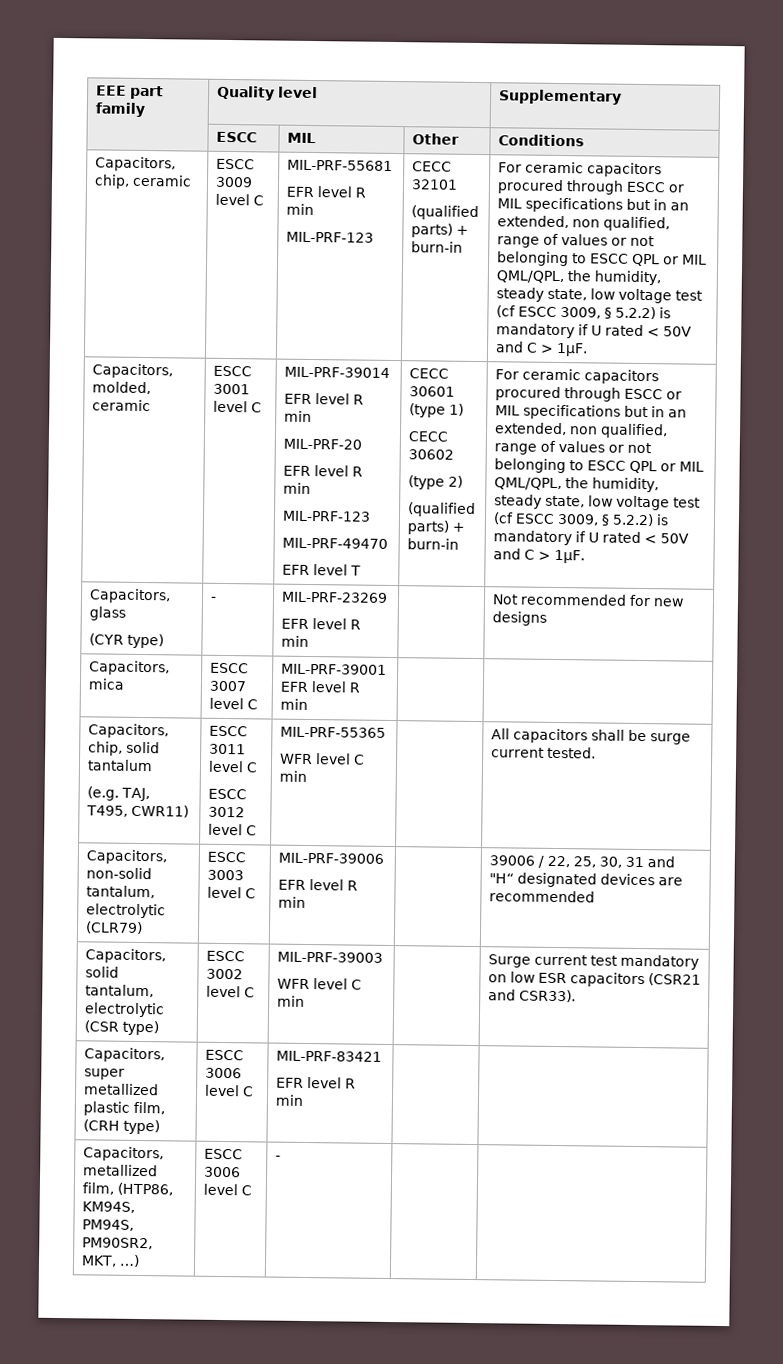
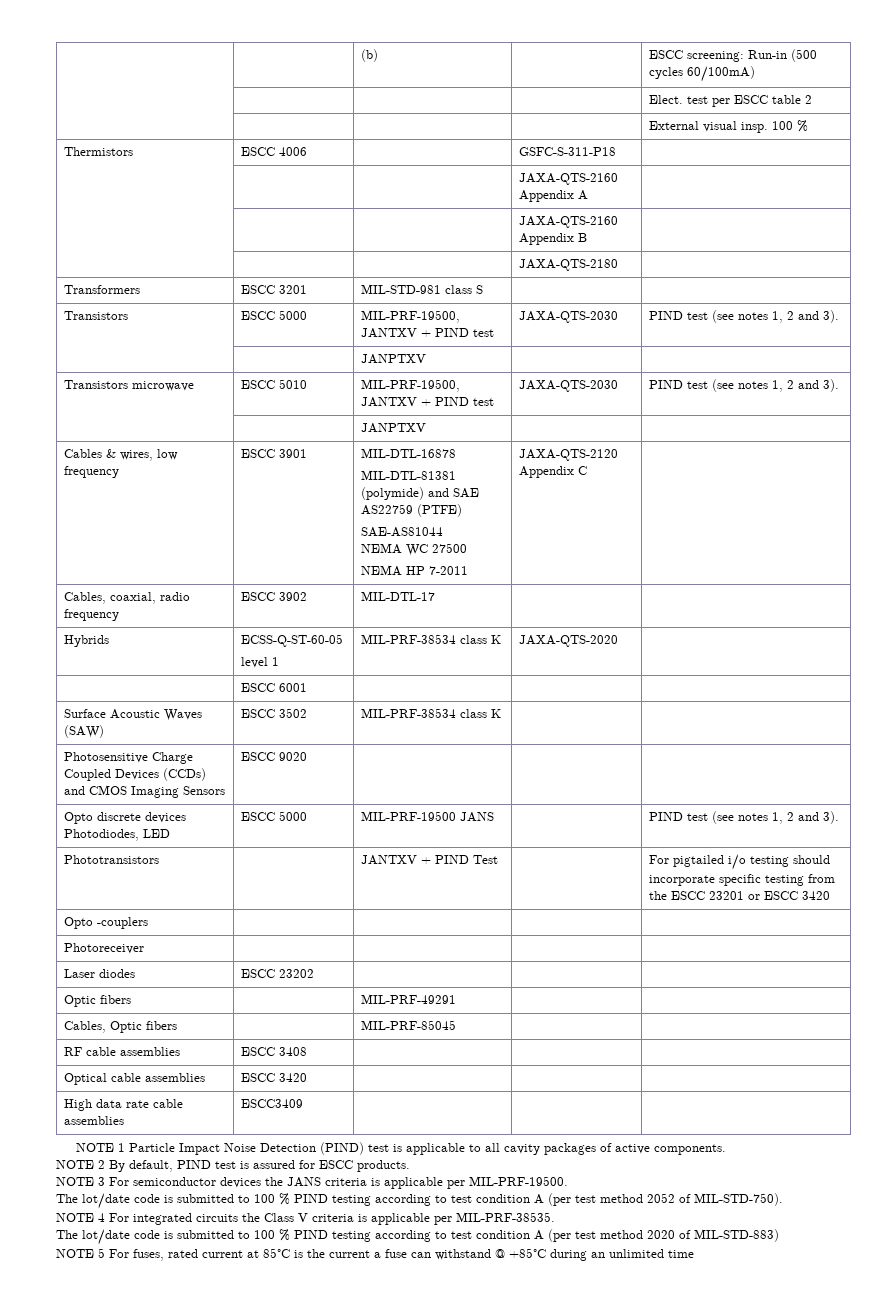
- EEE part family | Quality level | Supplementary
- | ESCC | MIL | Other | Conditions
- Capacitors, chip, ceramic | ESCC 3009 level C | MIL-PRF-55681
- EFR level R min
- MIL-PRF-123 | CECC 32101
- (qualified parts) + burn-in | For ceramic capacitors procured through ESCC or MIL specifications but in an extended, non qualified, range of values or not belonging to ESCC QPL or MIL QML/QPL, the humidity, steady state, low voltage test (cf ESCC 3009, § 5.2.2) is mandatory if U rated < 50V and C > 1μF.
- Capacitors, molded, ceramic | ESCC 3001 level C | MIL-PRF-39014
- EFR level R min
- MIL-PRF-20
- EFR level R min
- MIL-PRF-123
- MIL-PRF-49470
- EFR level T | CECC 30601 (type 1)
- CECC 30602
- (type 2)
- (qualified parts) + burn-in | For ceramic capacitors procured through ESCC or MIL specifications but in an extended, non qualified, range of values or not belonging to ESCC QPL or MIL QML/QPL, the humidity, steady state, low voltage test (cf ESCC 3009, § 5.2.2) is mandatory if U rated < 50V and C > 1μF.
- Capacitors, glass
- (CYR type) | - | MIL-PRF-23269
- EFR level R min | | Not recommended for new designs
- Capacitors, mica | ESCC 3007 level C | MIL-PRF-39001 EFR level R min | |
- Capacitors, chip, solid tantalum
- (e.g. TAJ, T495, CWR11) | ESCC 3011 level C
- ESCC 3012 level C | MIL-PRF-55365
- WFR level C min | | All capacitors shall be surge current tested.
- Capacitors, non-solid tantalum, electrolytic (CLR79) | ESCC 3003 level C | MIL-PRF-39006
- EFR level R min | | 39006 / 22, 25, 30, 31 and "H“ designated devices are recommended
- Capacitors, solid tantalum, electrolytic (CSR type) | ESCC 3002 level C | MIL-PRF-39003
- WFR level C min | | Surge current test mandatory on low ESR capacitors (CSR21 and CSR33).
- Capacitors, super metallized plastic film, (CRH type) | ESCC 3006 level C | MIL-PRF-83421
- EFR level R min | |
- Capacitors, metallized film, (HTP86, KM94S, PM94S, PM90SR2, MKT, …) | ESCC 3006 level C | - | |
+ | | (b) | | ESCC screening: Run-in (500 cycles 60/100mA)
+ | | | | Elect. test per ESCC table 2
+ | | | | External visual insp. 100 %
+ Thermistors | ESCC 4006 | | GSFC-S-311-P18 |
+ | | | JAXA-QTS-2160 Appendix A |
+ | | | JAXA-QTS-2160 Appendix B |
+ | | | JAXA-QTS-2180 |
+ Transformers | ESCC 3201 | MIL-STD-981 class S | |
+ Transistors | ESCC 5000 | MIL-PRF-19500, JANTXV + PIND test | JAXA-QTS-2030 | PIND test (see notes 1, 2 and 3).
+ | | JANPTXV | |
+ Transistors microwave | ESCC 5010 | MIL-PRF-19500, JANTXV + PIND test | JAXA-QTS-2030 | PIND test (see notes 1, 2 and 3).
+ | | JANPTXV | |
+ Cables & wires, low frequency | ESCC 3901 | MIL-DTL-16878
+ MIL-DTL-81381 (polymide) and SAE AS22759 (PTFE)
+ SAE-AS81044
+ NEMA WC 27500
+ NEMA HP 7-2011 | JAXA-QTS-2120 Appendix C |
+ Cables, coaxial, radio frequency | ESCC 3902 | MIL-DTL-17 | |
+ Hybrids | ECSS-Q-ST-60-05
+ level 1 | MIL-PRF-38534 class K | JAXA-QTS-2020 |
+ | ESCC 6001 | | |
+ Surface Acoustic Waves (SAW) | ESCC 3502 | MIL-PRF-38534 class K | |
+ Photosensitive Charge Coupled Devices (CCDs) and CMOS Imaging Sensors | ESCC 9020 | | |
+ Opto discrete devices Photodiodes, LED | ESCC 5000 | MIL-PRF-19500 JANS | | PIND test (see notes 1, 2 and 3).
+ Phototransistors | | JANTXV + PIND Test | | For pigtailed i/o testing should incorporate specific testing from the ESCC 23201 or ESCC 3420
+ Opto -couplers | | | |
+ Photoreceiver | | | |
+ Laser diodes | ESCC 23202 | | |
+ Optic fibers | | MIL-PRF-49291 | |
+ Cables, Optic fibers | | MIL-PRF-85045 | |
+ RF cable assemblies | ESCC 3408 | | |
+ Optical cable assemblies | ESCC 3420 | | |
+ High data rate cable assemblies | ESCC3409 | | |
+ NOTE 1 Particle Impact Noise Detection (PIND) test is applicable to all cavity packages of active components.
+ NOTE 2 By default, PIND test is assured for ESCC products.
+ NOTE 3 For semiconductor devices the JANS criteria is applicable per MIL-PRF-19500.
+ The lot/date code is submitted to 100 % PIND testing according to test condition A (per test method 2052 of MIL-STD-750).
+ NOTE 4 For integrated circuits the Class V criteria is applicable per MIL-PRF-38535.
+ The lot/date code is submitted to 100 % PIND testing according to test condition A (per test method 2020 of MIL-STD-883)
+ NOTE 5 For fuses, rated current at 85°C is the current a fuse can withstand @ +85°C during an unlimited time

